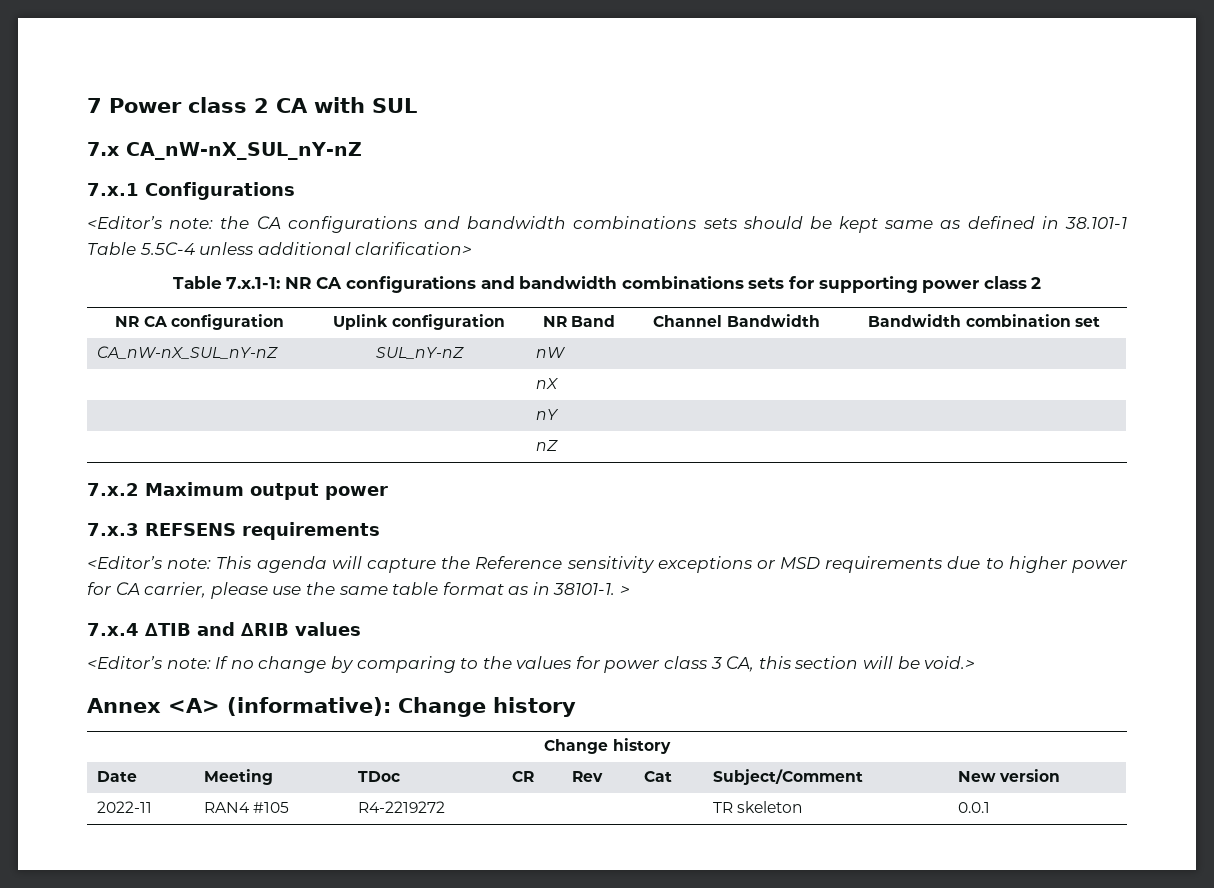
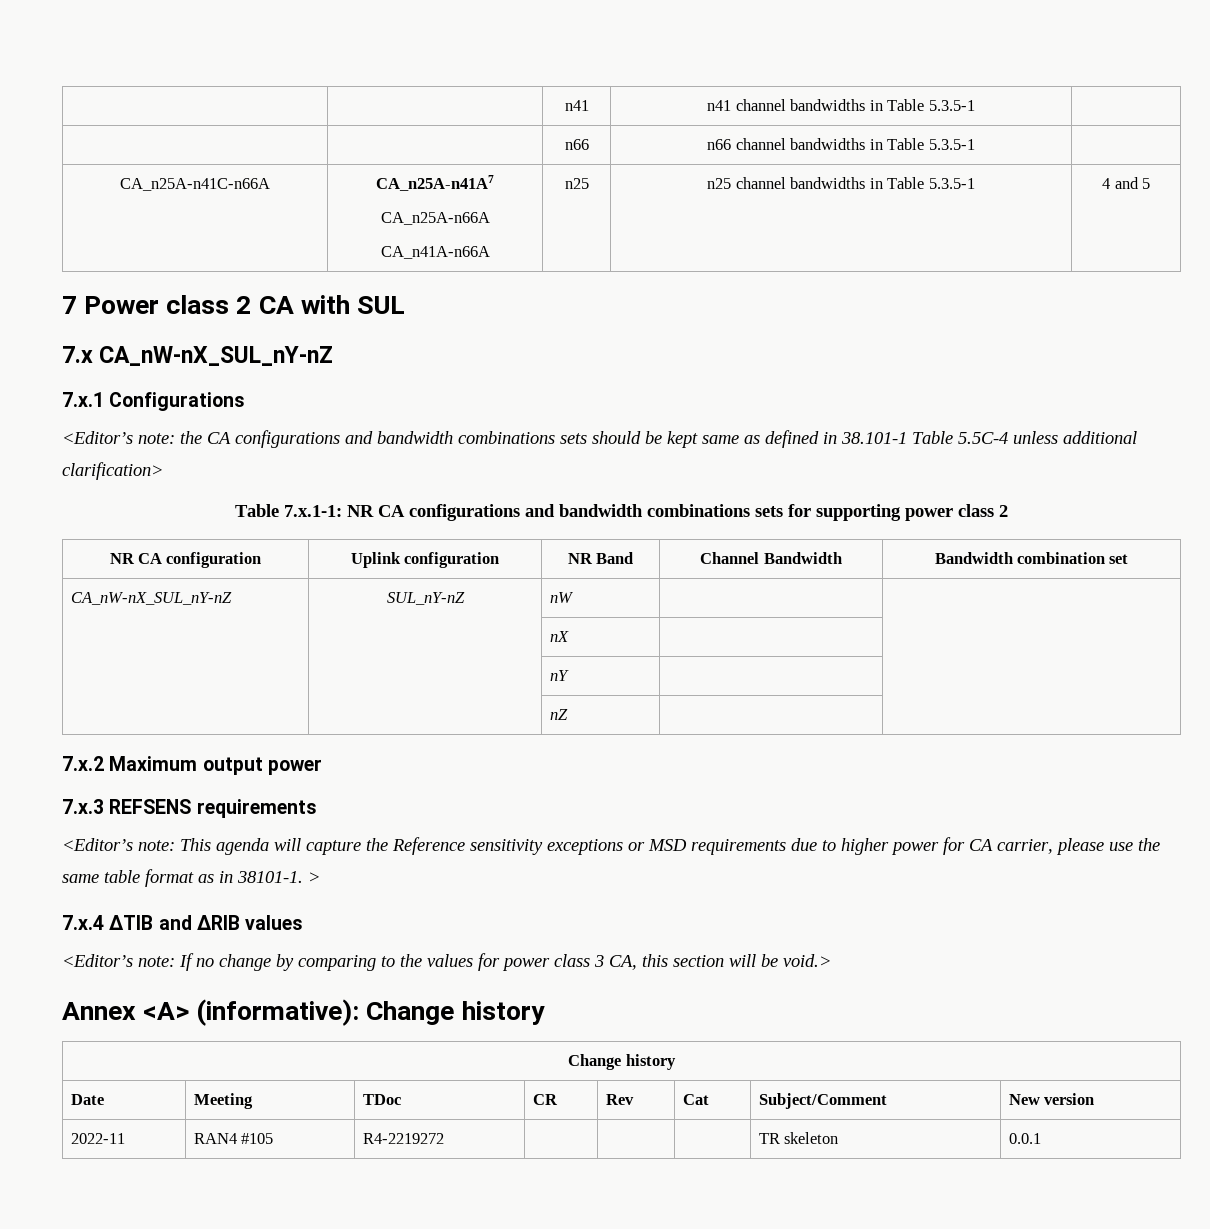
+ | | n41 | n41 channel bandwidths in Table 5.3.5-1 |
+ | | n66 | n66 channel bandwidths in Table 5.3.5-1 |
+ CA_n25A-n41C-n66A | CA_n25A-n41A7
+ CA_n25A-n66A
+ CA_n41A-n66A | n25 | n25 channel bandwidths in Table 5.3.5-1 | 4 and 5

